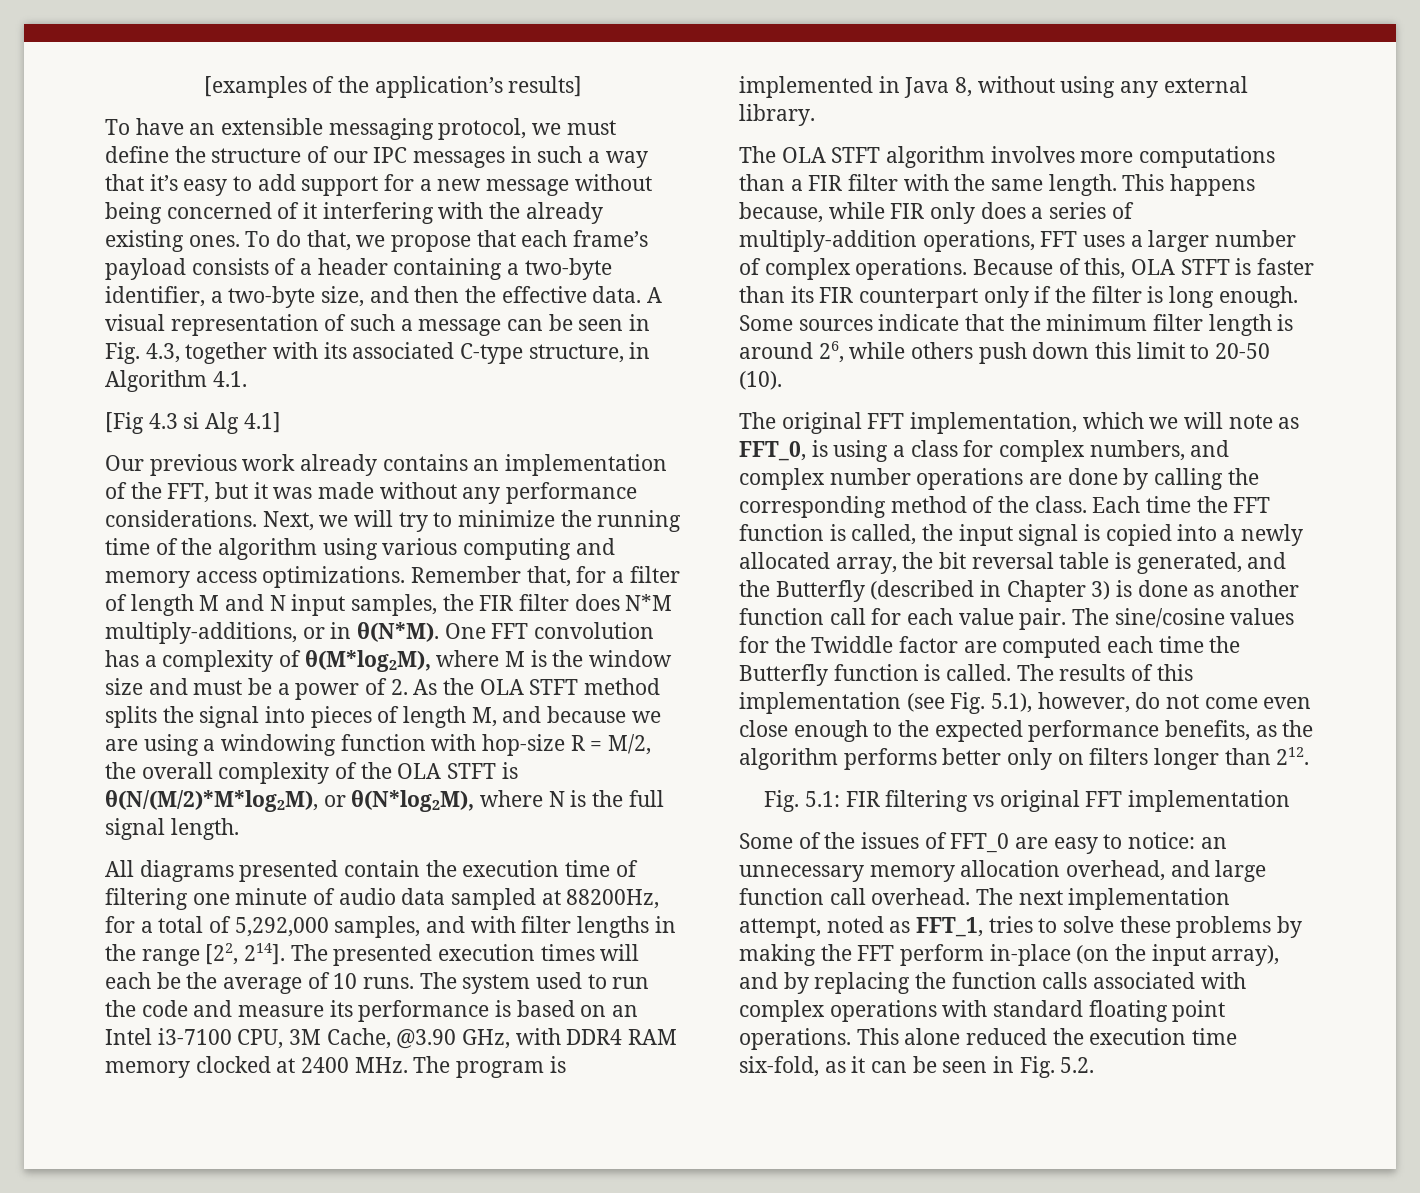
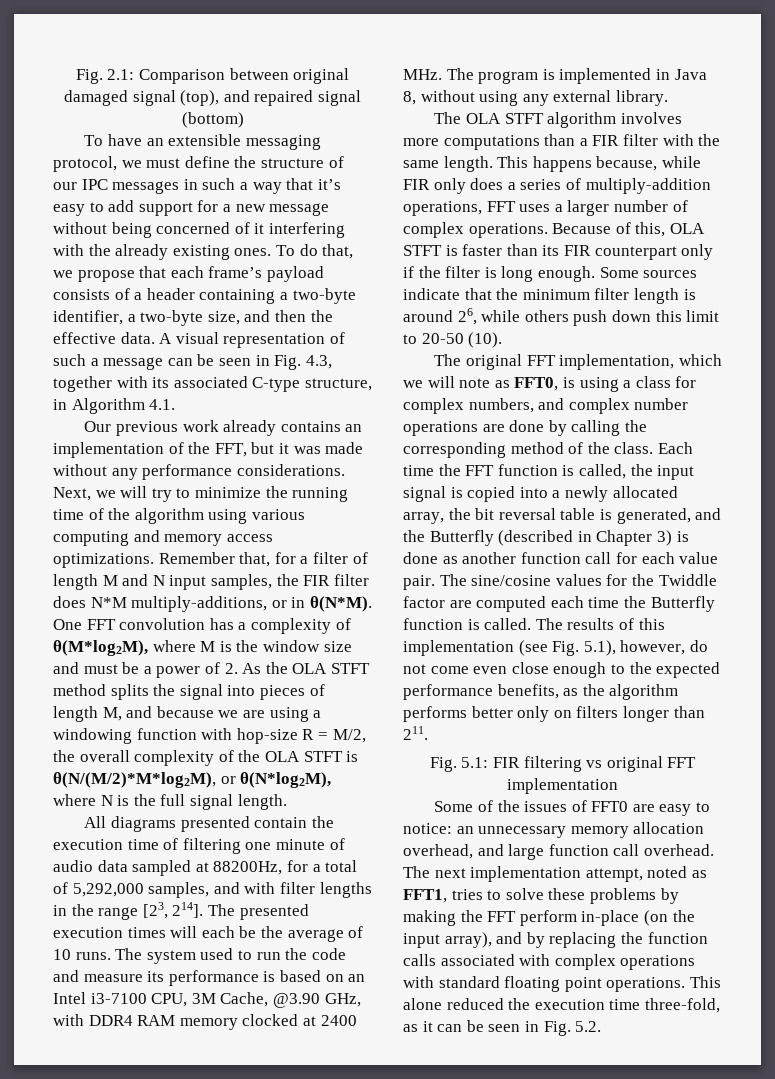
- [examples of the application’s results]
+ Fig. 2.1: Comparison between original damaged signal (top), and repaired signal (bottom)
- [Fig 4.3 si Alg 4.1]
- All diagrams presented contain the execution time of filtering one minute of audio data sampled at 88200Hz, for a total of 5,292,000 samples, and with filter lengths in the range [22, 214].
+ All diagrams presented contain the execution time of filtering one minute of audio data sampled at 88200Hz, for a total of 5,292,000 samples, and with filter lengths in the range [23, 214].
- The original FFT implementation, which we will note as FFT_0, is using a class for complex numbers, and complex number operations are done by calling the corresponding method of the class.
+ The original FFT implementation, which we will note as FFT0, is using a class for complex numbers, and complex number operations are done by calling the corresponding method of the class.
- The results of this implementation (see Fig. 5.1), however, do not come even close enough to the expected performance benefits, as the algorithm performs better only on filters longer than 212.
+ The results of this implementation (see Fig. 5.1), however, do not come even close enough to the expected performance benefits, as the algorithm performs better only on filters longer than 211.
- Some of the issues of FFT_0 are easy to notice: an unnecessary memory allocation overhead, and large function call overhead.
+ Some of the issues of FFT0 are easy to notice: an unnecessary memory allocation overhead, and large function call overhead.
- The next implementation attempt, noted as FFT_1, tries to solve these problems by making the FFT perform in-place (on the input array), and by replacing the function calls associated with complex operations with standard floating point operations.
+ The next implementation attempt, noted as FFT1, tries to solve these problems by making the FFT perform in-place (on the input array), and by replacing the function calls associated with complex operations with standard floating point operations.
- This alone reduced the execution time six-fold, as it can be seen in Fig. 5.2.
+ This alone reduced the execution time three-fold, as it can be seen in Fig. 5.2.

